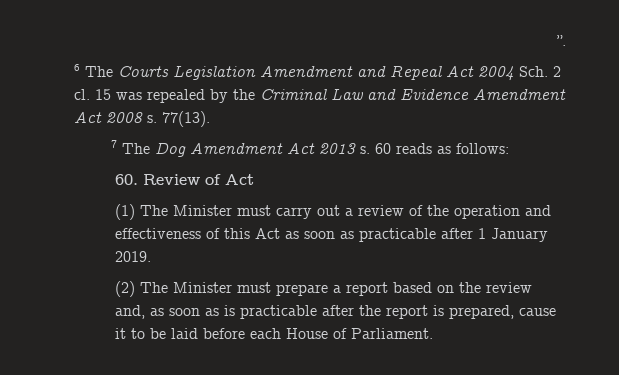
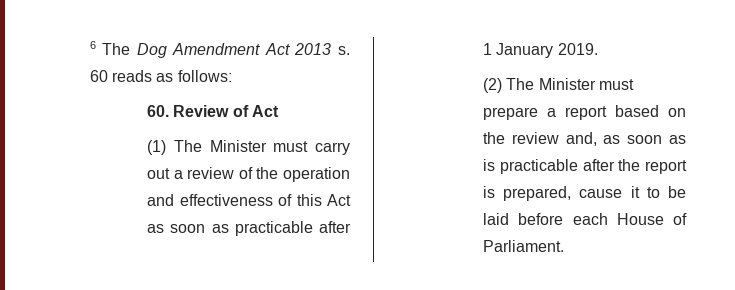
- ”.
- 6 The Courts Legislation Amendment and Repeal Act 2004 Sch. 2 cl. 15 was repealed by the Criminal Law and Evidence Amendment Act 2008 s. 77(13).
- 7 The Dog Amendment Act 2013 s.
+ 6 The Dog Amendment Act 2013 s.

